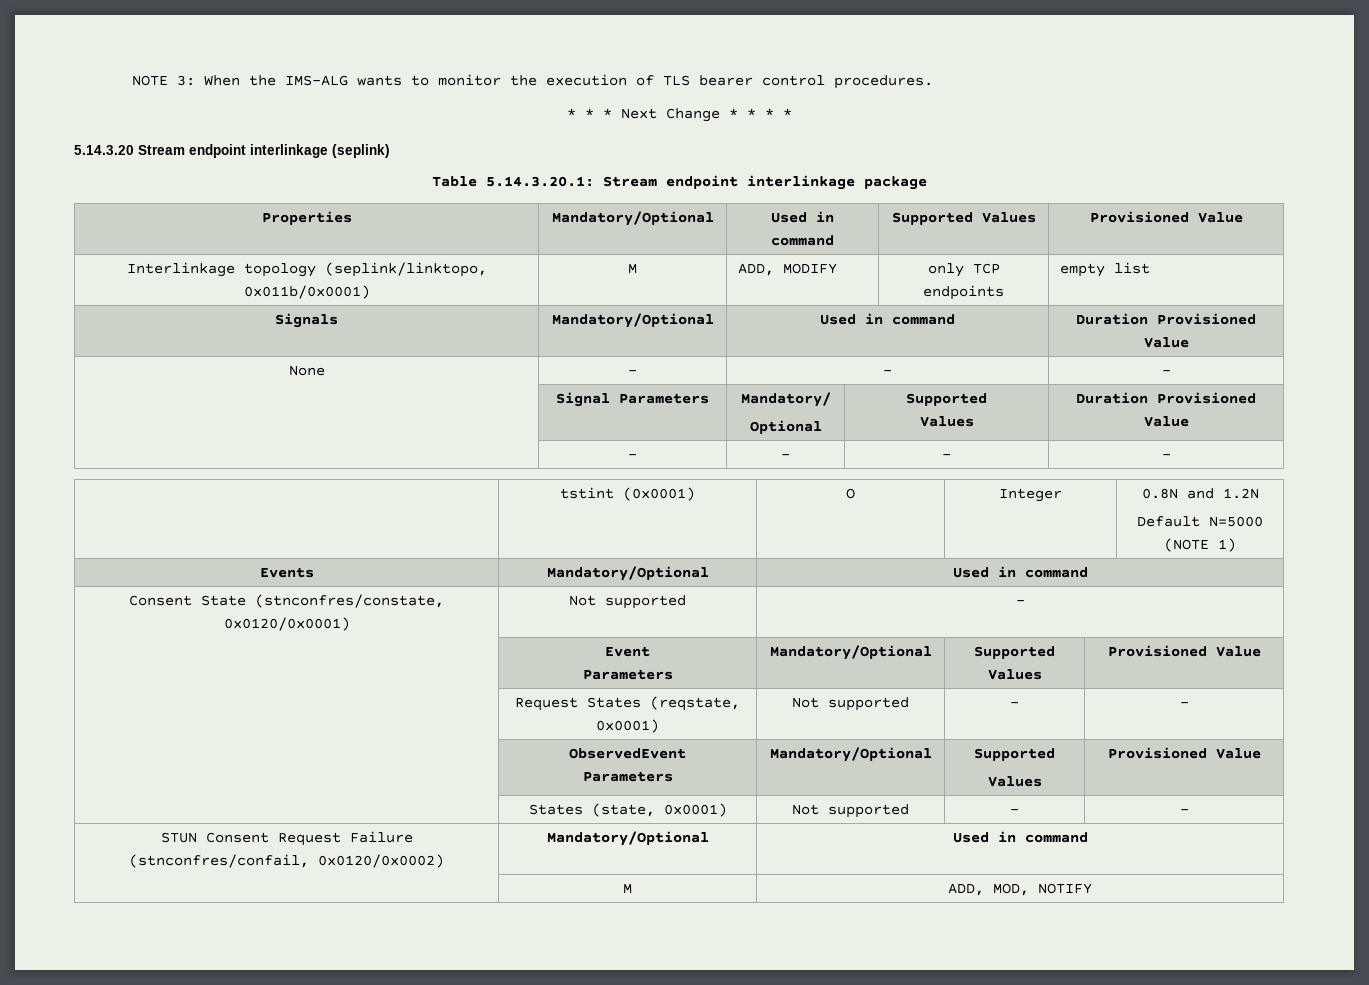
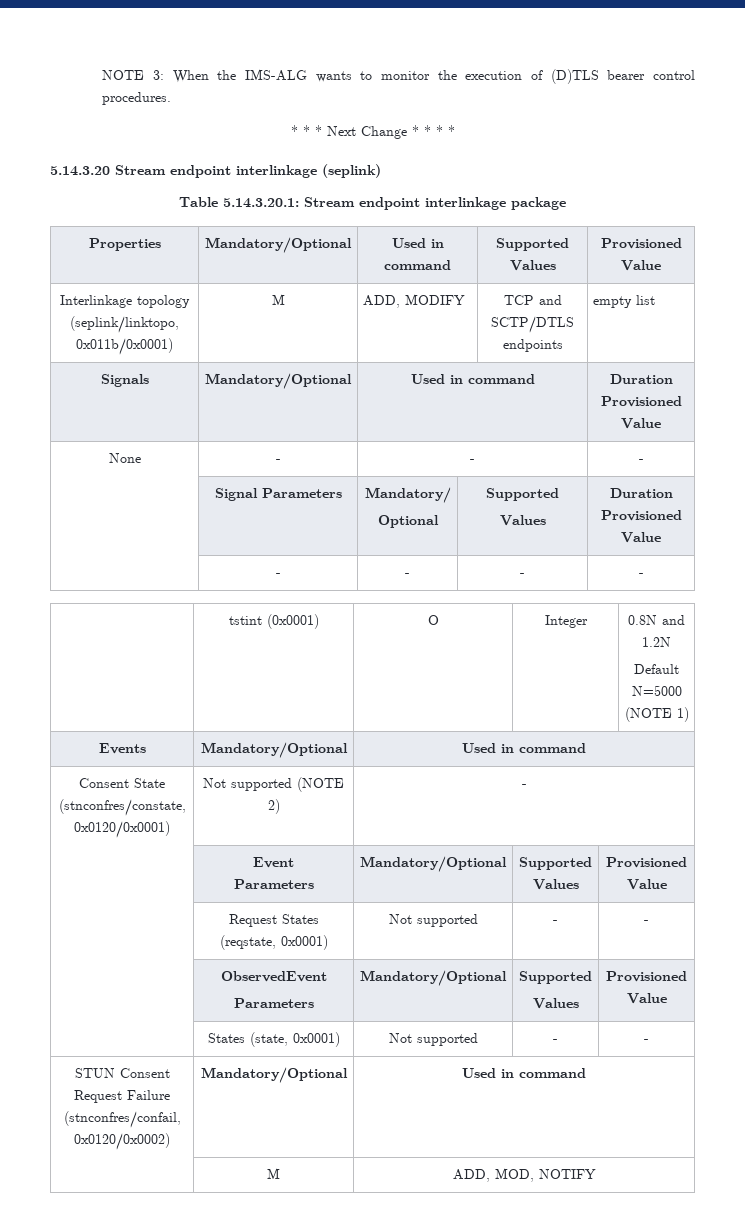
- NOTE 3: When the IMS-ALG wants to monitor the execution of TLS bearer control procedures.
+ NOTE 3: When the IMS-ALG wants to monitor the execution of (D)TLS bearer control procedures.
- Interlinkage topology (seplink/linktopo, 0x011b/0x0001) | M | ADD, MODIFY | only TCP endpoints | empty list
+ Interlinkage topology (seplink/linktopo, 0x011b/0x0001) | M | ADD, MODIFY | TCP and SCTP/DTLS endpoints | empty list
- Consent State (stnconfres/constate, 0x0120/0x0001) | Not supported | -
+ Consent State (stnconfres/constate, 0x0120/0x0001) | Not supported (NOTE 2) | -

